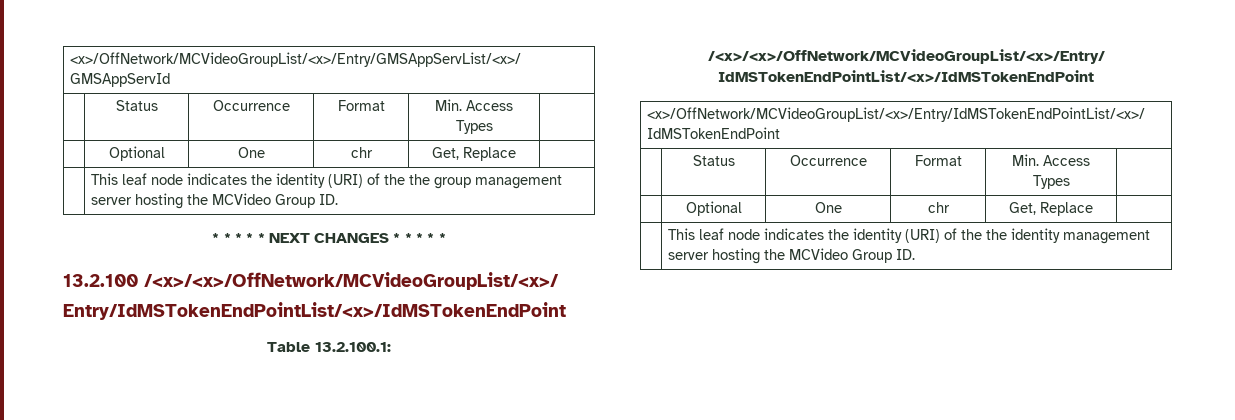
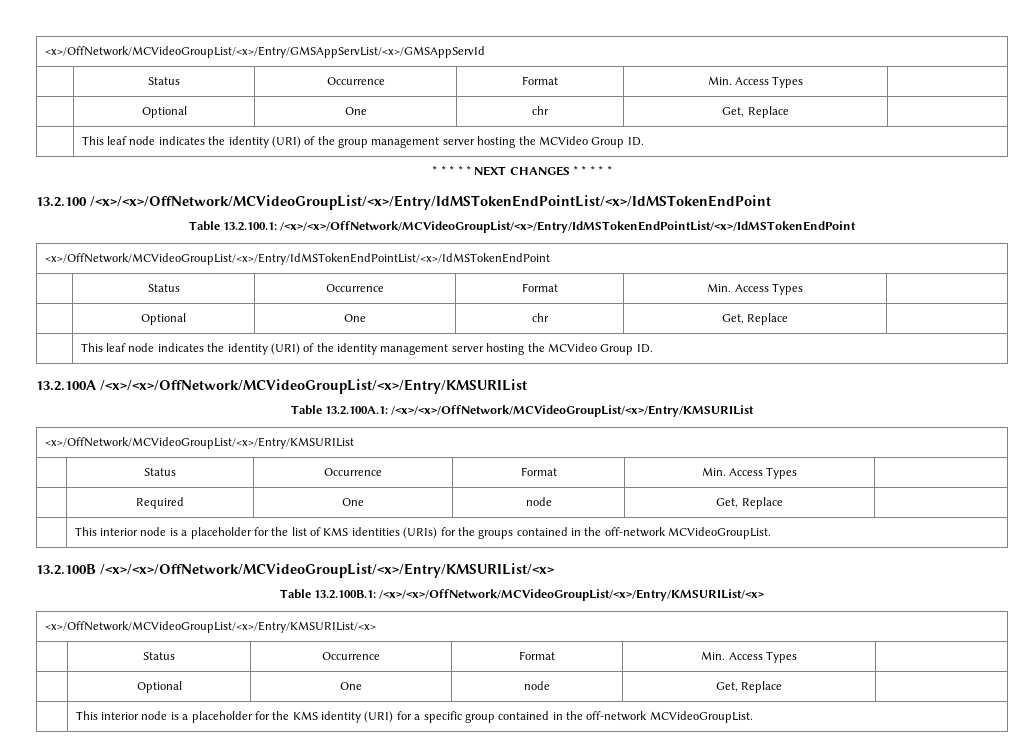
- | This leaf node indicates the identity (URI) of the the group management server hosting the MCVideo Group ID.
+ | This leaf node indicates the identity (URI) of the group management server hosting the MCVideo Group ID.
- 13.2.100 /<x>/<x>/OffNetwork/MCVideoGroupList/<x>/
- Entry/IdMSTokenEndPointList/<x>/IdMSTokenEndPoint
+ 13.2.100 /<x>/<x>/OffNetwork/MCVideoGroupList/<x>/Entry/IdMSTokenEndPointList/<x>/IdMSTokenEndPoint
- | This leaf node indicates the identity (URI) of the the identity management server hosting the MCVideo Group ID.
+ | This leaf node indicates the identity (URI) of the identity management server hosting the MCVideo Group ID.
+ 13.2.100A /<x>/<x>/OffNetwork/MCVideoGroupList/<x>/Entry/KMSURIList
+ Table 13.2.100A.1: /<x>/<x>/OffNetwork/MCVideoGroupList/<x>/Entry/KMSURIList
+ <x>/OffNetwork/MCVideoGroupList/<x>/Entry/KMSURIList
+ | Status | Occurrence | Format | Min. Access Types |
+ | Required | One | node | Get, Replace |
+ | This interior node is a placeholder for the list of KMS identities (URIs) for the groups contained in the off-network MCVideoGroupList.
+ 13.2.100B /<x>/<x>/OffNetwork/MCVideoGroupList/<x>/Entry/KMSURIList/<x>
+ Table 13.2.100B.1: /<x>/<x>/OffNetwork/MCVideoGroupList/<x>/Entry/KMSURIList/<x>
+ <x>/OffNetwork/MCVideoGroupList/<x>/Entry/KMSURIList/<x>
+ | Status | Occurrence | Format | Min. Access Types |
+ | Optional | One | node | Get, Replace |
+ | This interior node is a placeholder for the KMS identity (URI) for a specific group contained in the off-network MCVideoGroupList.

